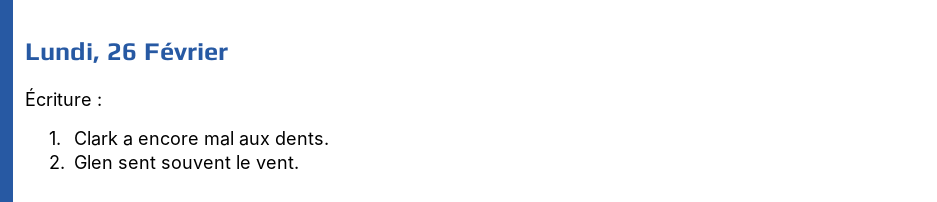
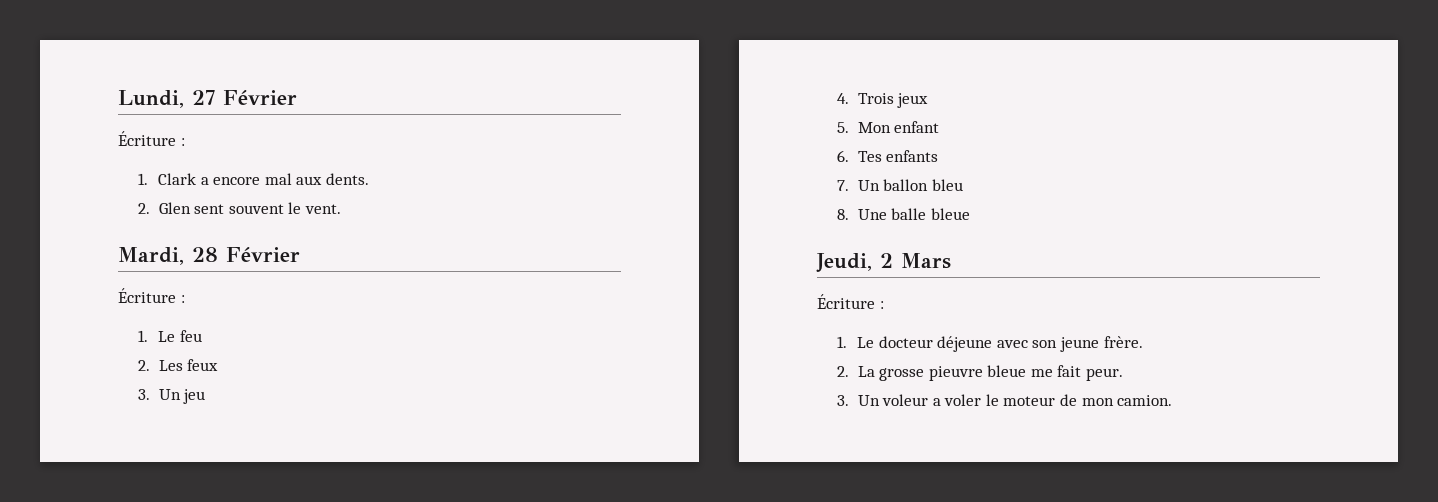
- Lundi, 26 Février
+ Lundi, 27 Février
+ Mardi, 28 Février
+ Écriture :
+ 1. Le feu
+ 2. Les feux
+ 3. Un jeu
+ 4. Trois jeux
+ 5. Mon enfant
+ 6. Tes enfants
+ 7. Un ballon bleu
+ 8. Une balle bleue
+ Jeudi, 2 Mars
+ Écriture :
+ 1. Le docteur déjeune avec son jeune frère.
+ 2. La grosse pieuvre bleue me fait peur.
+ 3. Un voleur a voler le moteur de mon camion.

